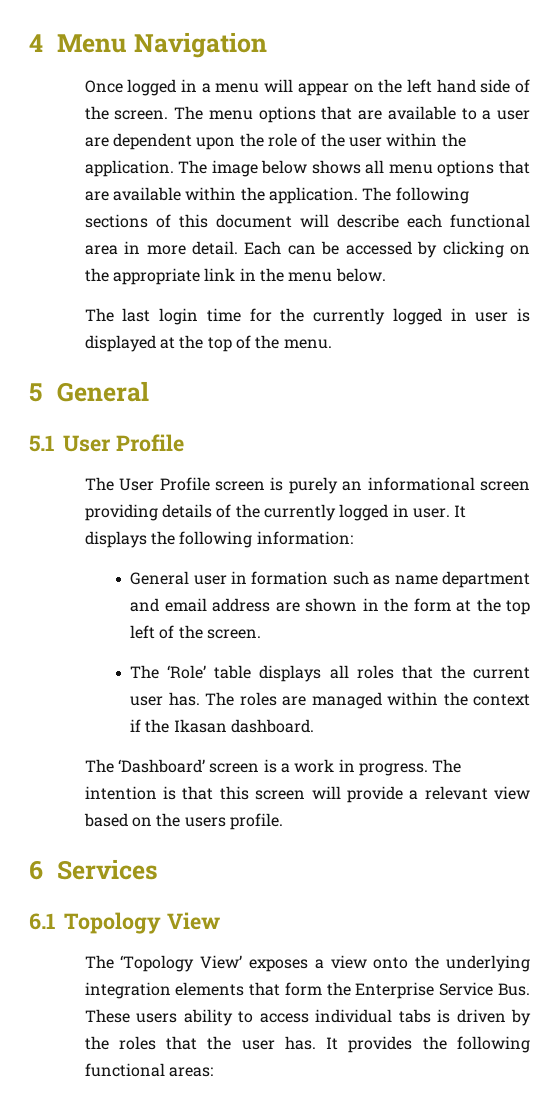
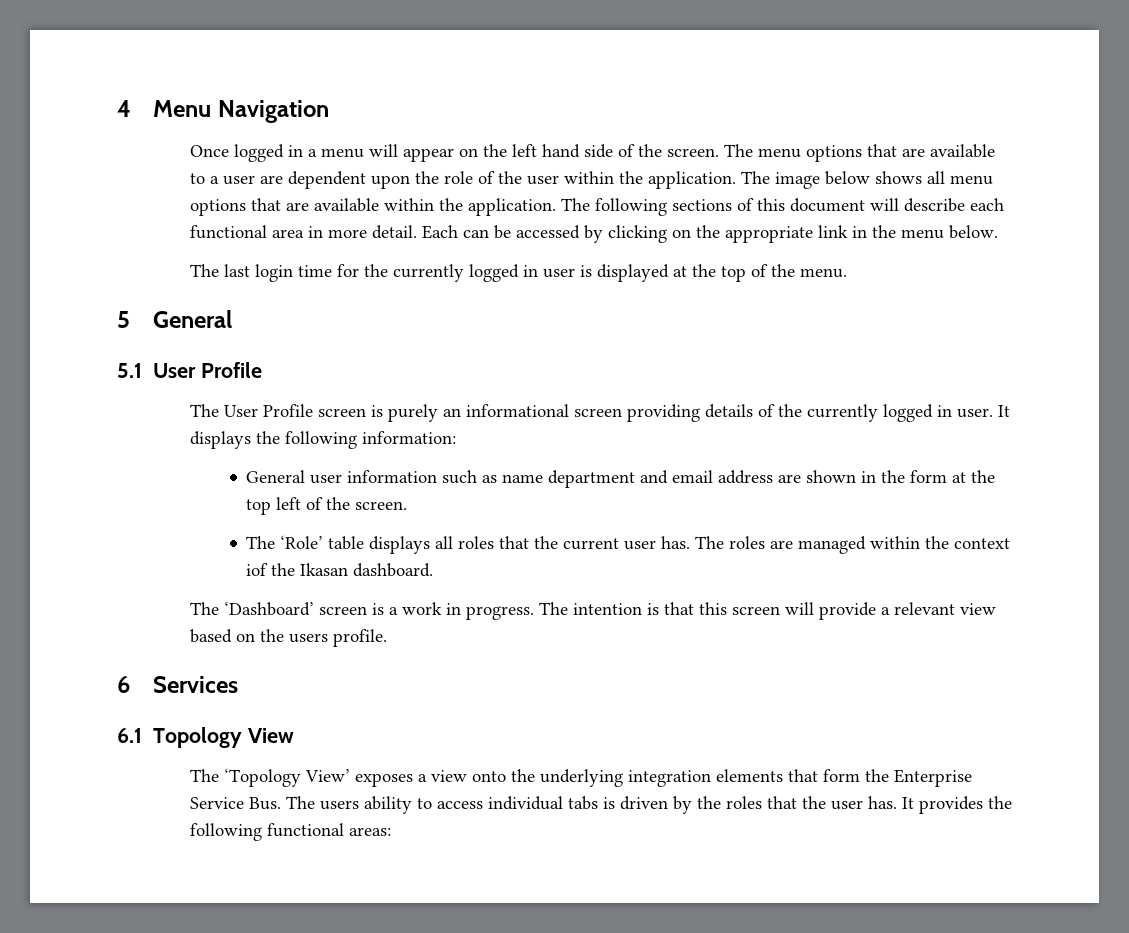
- General user in formation such as name department and email address are shown in the form at the top left of the screen.
+ General user information such as name department and email address are shown in the form at the top left of the screen.
- The roles are managed within the context if the Ikasan dashboard.
+ The roles are managed within the context iof the Ikasan dashboard.
- The ‘Topology View’ exposes a view onto the underlying integration elements that form the Enterprise Service Bus. These users ability to access individual tabs is driven by the roles that the user has.
+ The ‘Topology View’ exposes a view onto the underlying integration elements that form the Enterprise Service Bus. The users ability to access individual tabs is driven by the roles that the user has.

